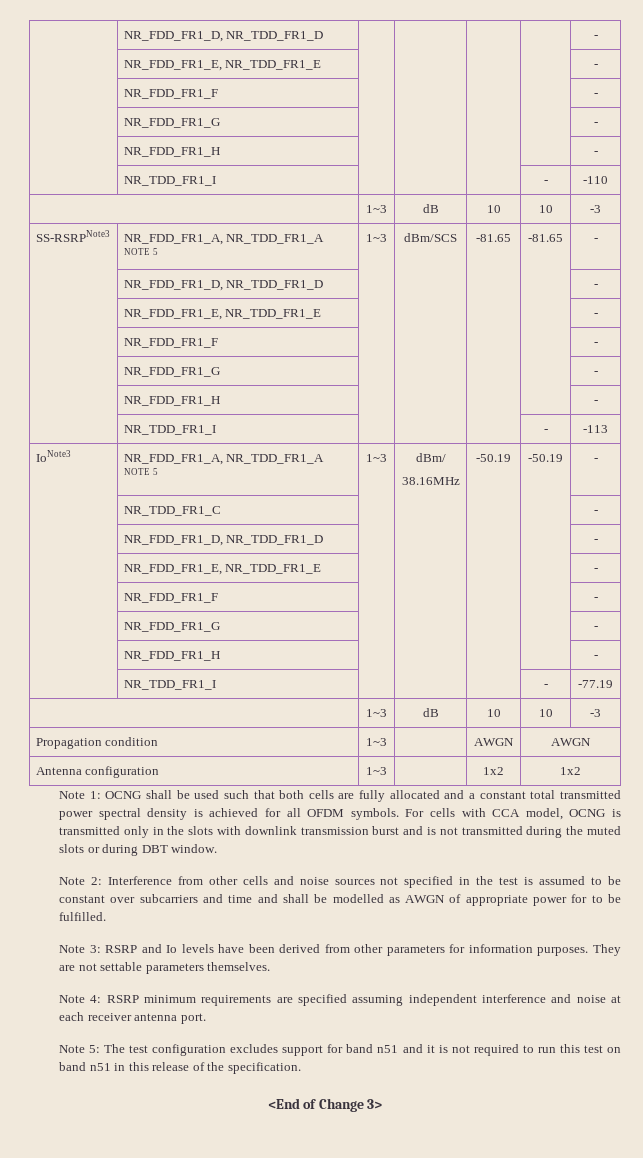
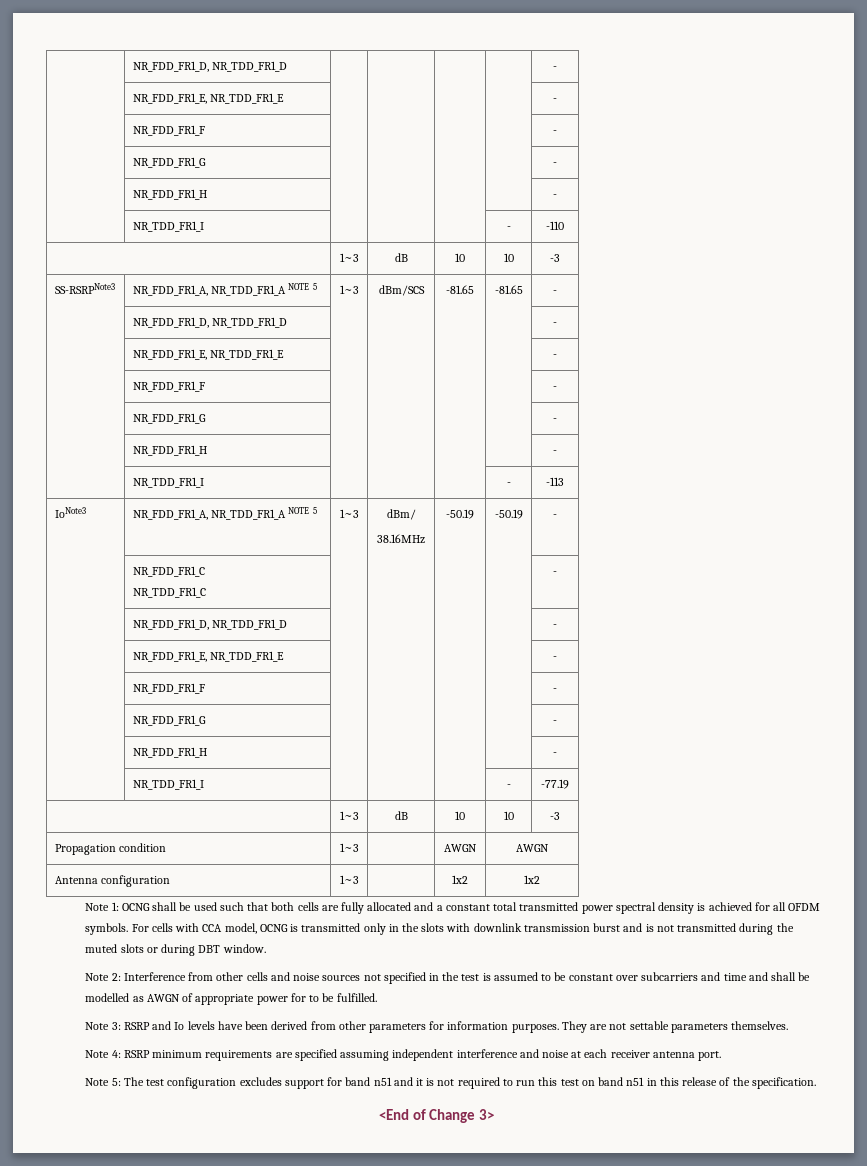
- | NR_TDD_FR1_C | | | | | -
+ | NR_FDD_FR1_C
+ NR_TDD_FR1_C | | | | | -

